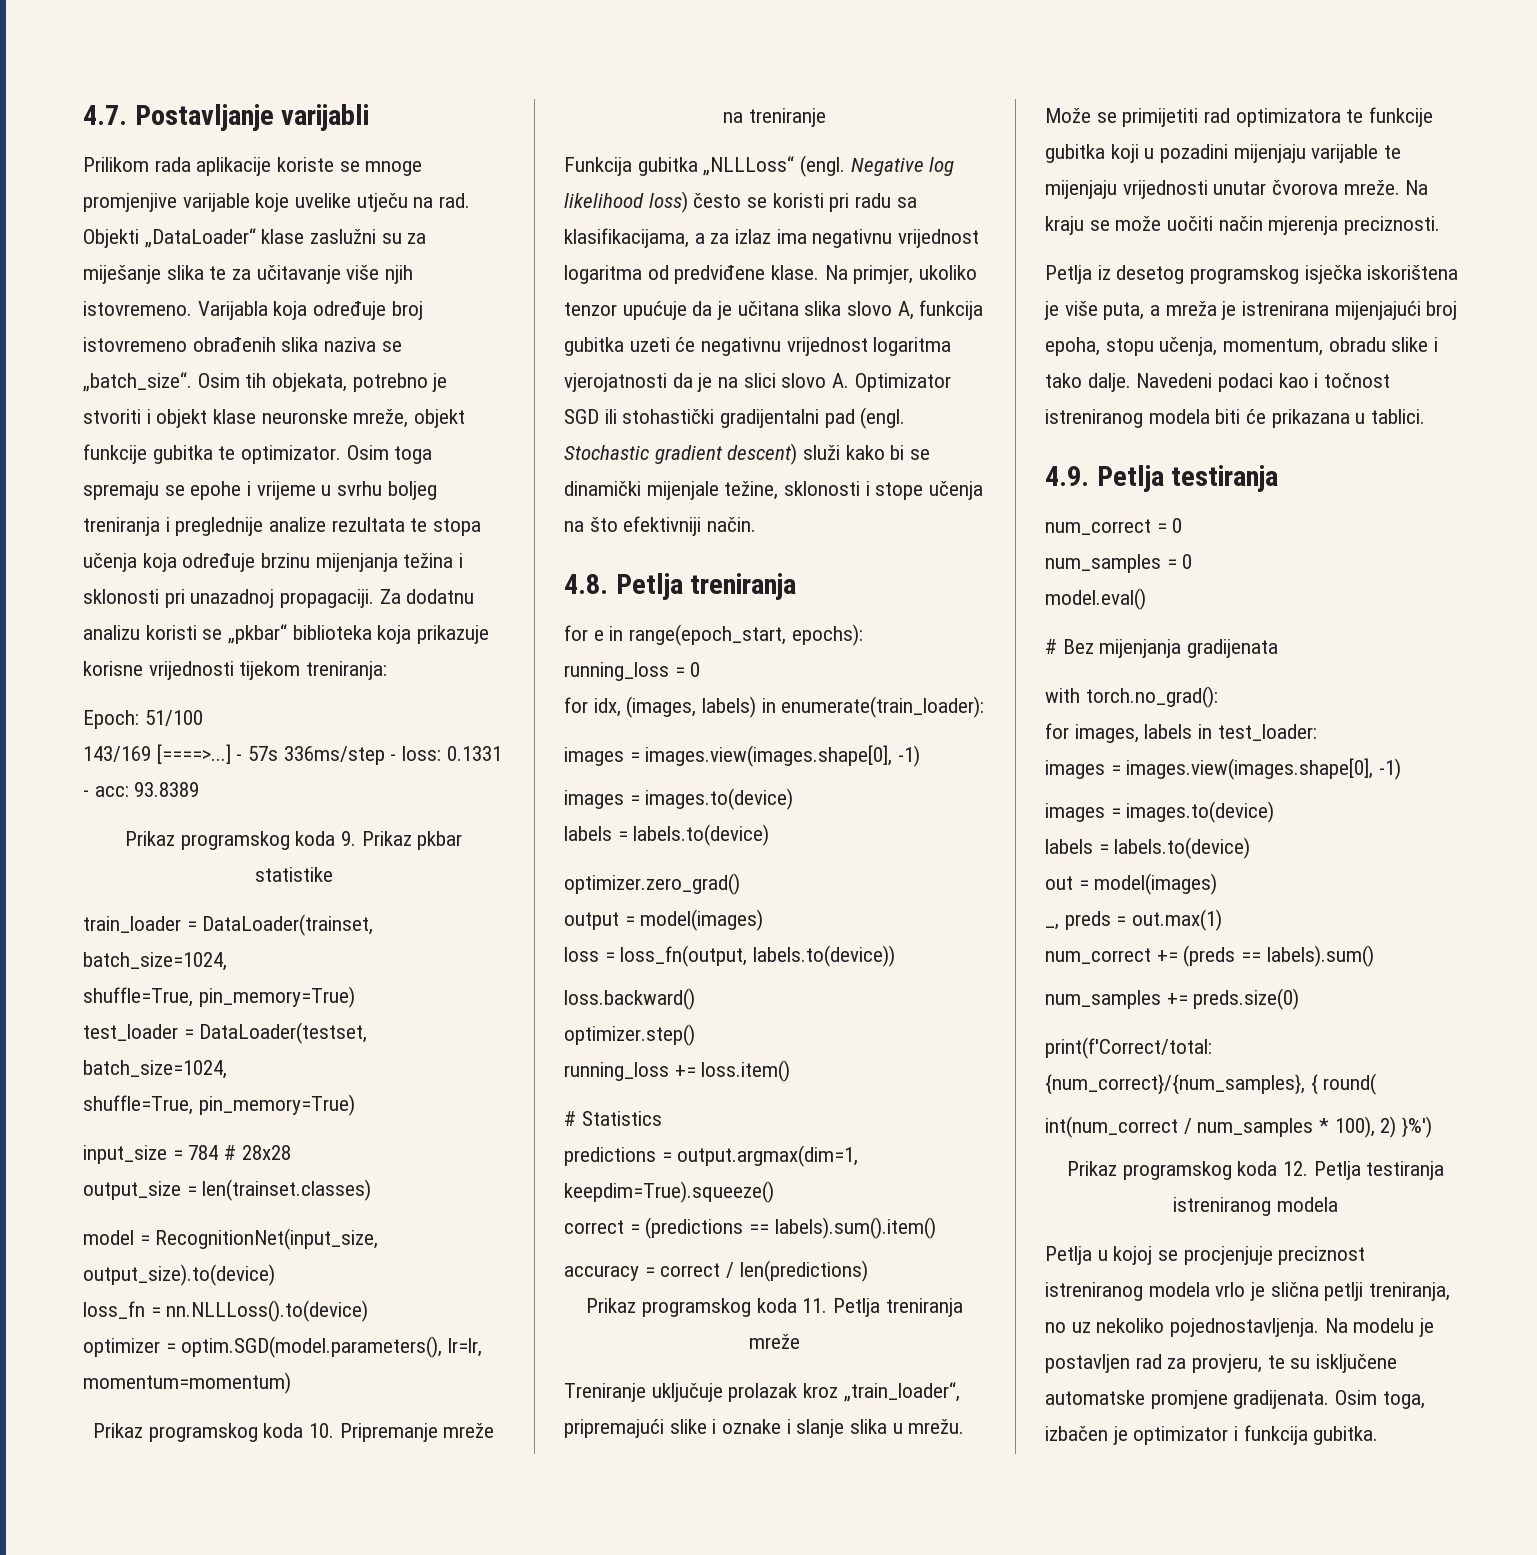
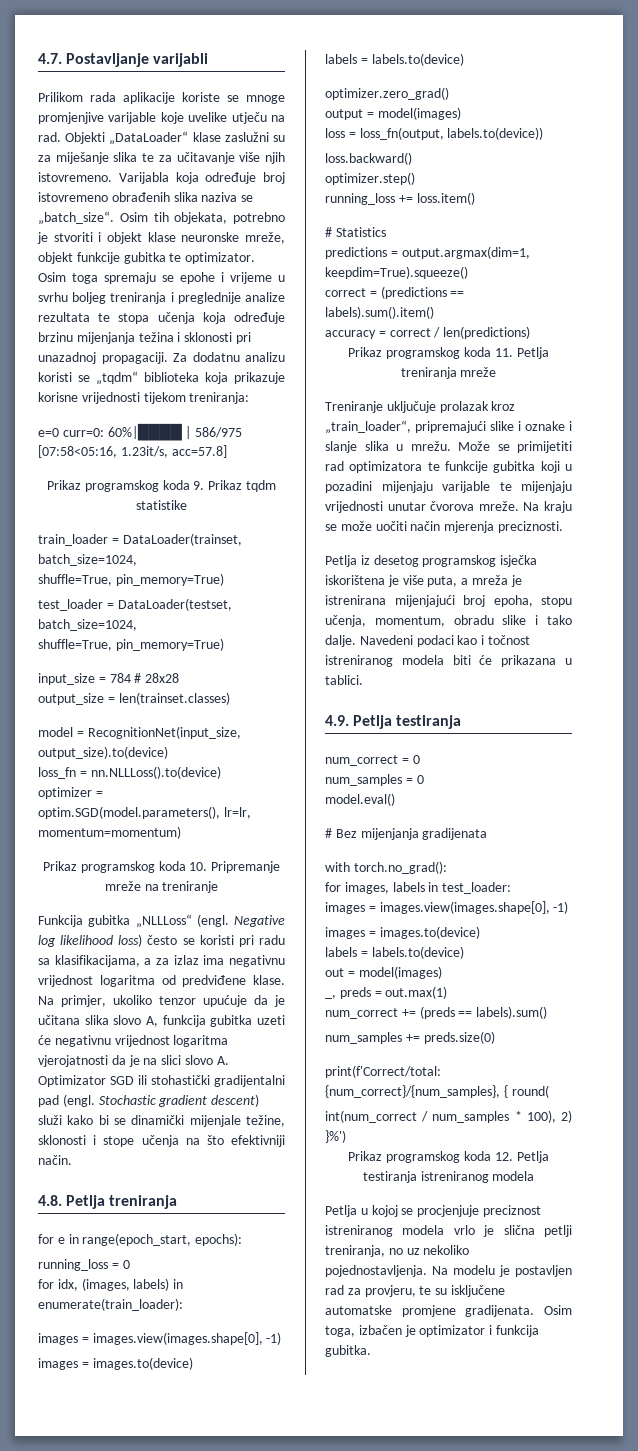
- Za dodatnu analizu koristi se „pkbar“ biblioteka koja prikazuje korisne vrijednosti tijekom treniranja:
+ Za dodatnu analizu koristi se „tqdm“ biblioteka koja prikazuje korisne vrijednosti tijekom treniranja:
- Epoch: 51/100
- 143/169 [====>...] - 57s 336ms/step - loss: 0.1331 - acc: 93.8389
+ e=0 curr=0: 60%|████ | 586/975 [07:58<05:16, 1.23it/s, acc=57.8]
- Prikaz programskog koda 9. Prikaz pkbar statistike
+ Prikaz programskog koda 9. Prikaz tqdm statistike

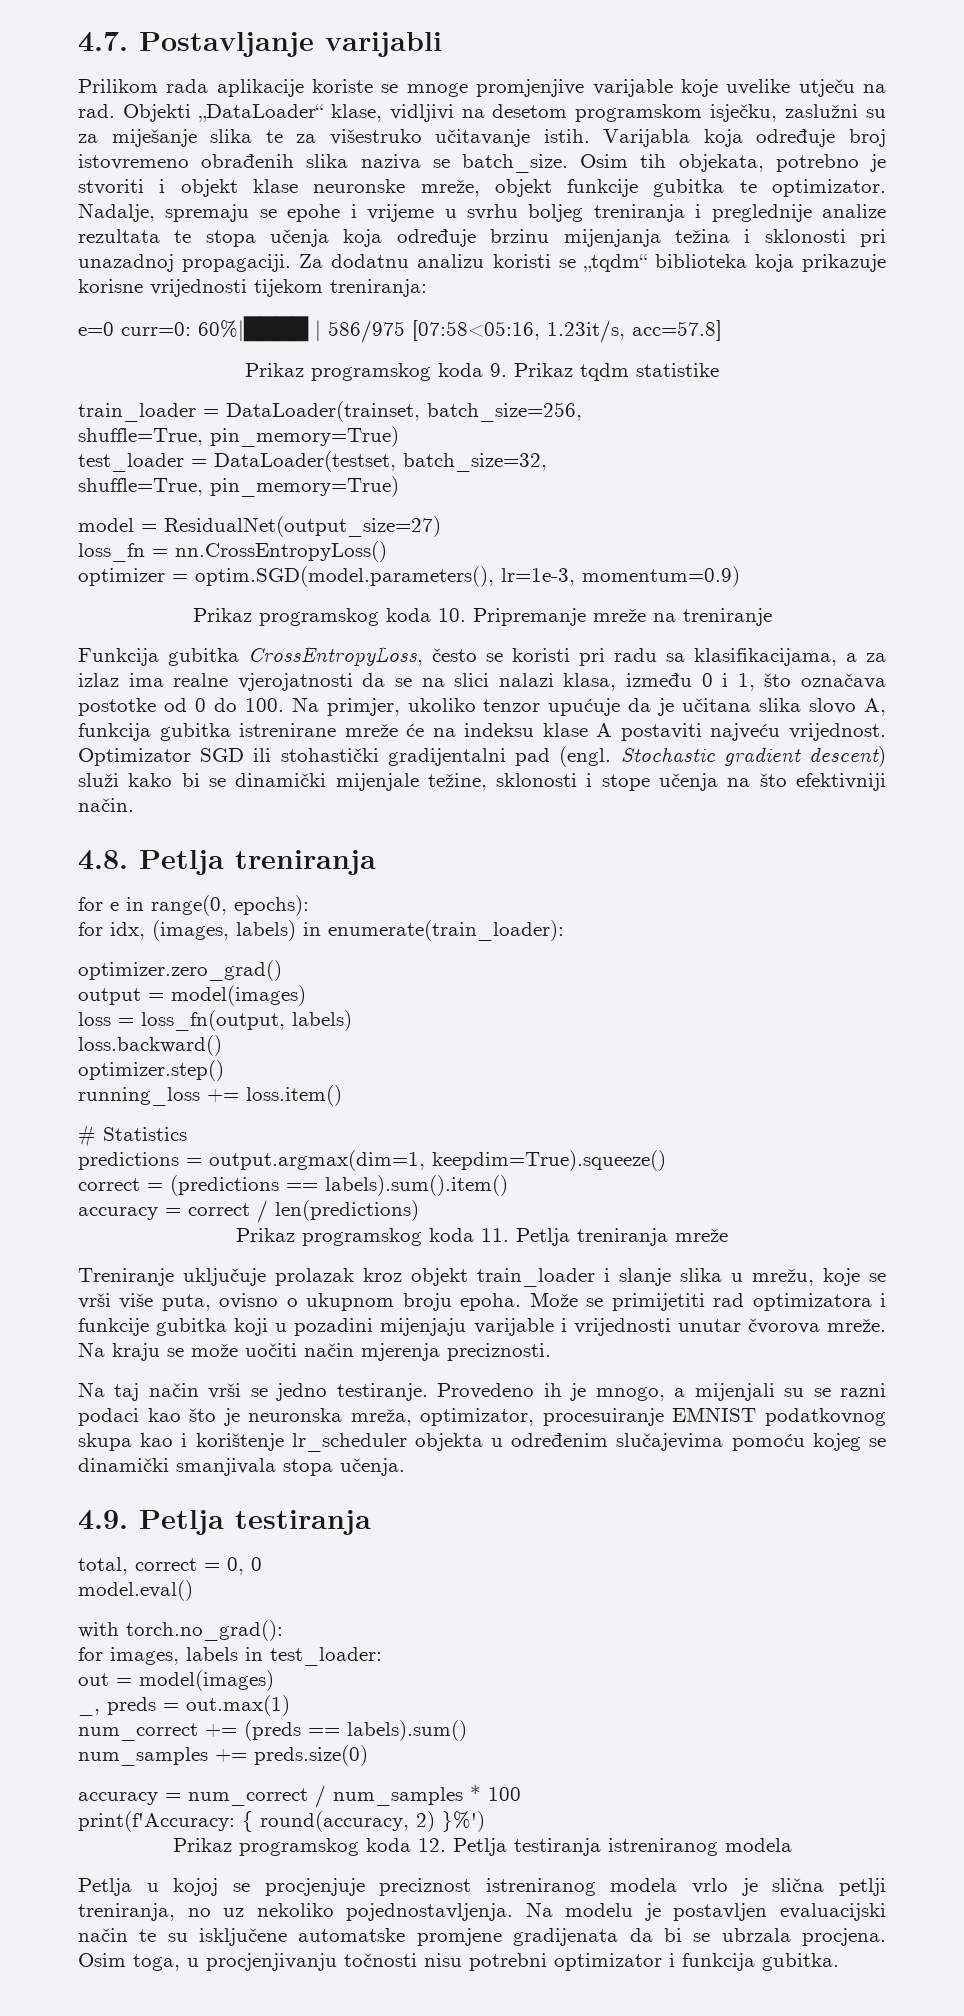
- Objekti „DataLoader“ klase zaslužni su za miješanje slika te za učitavanje više njih istovremeno.
+ Objekti „DataLoader“ klase, vidljivi na desetom programskom isječku, zaslužni su za miješanje slika te za višestruko učitavanje istih.
- Varijabla koja određuje broj istovremeno obrađenih slika naziva se „batch_size“.
+ Varijabla koja određuje broj istovremeno obrađenih slika naziva se batch_size.
- Osim toga spremaju se epohe i vrijeme u svrhu boljeg treniranja i preglednije analize rezultata te stopa učenja koja određuje brzinu mijenjanja težina i sklonosti pri unazadnoj propagaciji.
+ Nadalje, spremaju se epohe i vrijeme u svrhu boljeg treniranja i preglednije analize rezultata te stopa učenja koja određuje brzinu mijenjanja težina i sklonosti pri unazadnoj propagaciji.
- train_loader = DataLoader(trainset, batch_size=1024,
+ train_loader = DataLoader(trainset, batch_size=256,
- test_loader = DataLoader(testset, batch_size=1024,
+ test_loader = DataLoader(testset, batch_size=32,
  shuffle=True, pin_memory=True)
- input_size = 784 # 28x28
- output_size = len(trainset.classes)
- model = RecognitionNet(input_size, output_size).to(device)
+ model = ResidualNet(output_size=27)
- loss_fn = nn.NLLLoss().to(device)
+ loss_fn = nn.CrossEntropyLoss()
- optimizer = optim.SGD(model.parameters(), lr=lr, momentum=momentum)
+ optimizer = optim.SGD(model.parameters(), lr=1e-3, momentum=0.9)
- Funkcija gubitka „NLLLoss“ (engl. Negative log likelihood loss) često se koristi pri radu sa klasifikacijama, a za izlaz ima negativnu vrijednost logaritma od predviđene klase. Na primjer, ukoliko tenzor upućuje da je učitana slika slovo A, funkcija gubitka uzeti će negativnu vrijednost logaritma vjerojatnosti da je na slici slovo A. Optimizator SGD ili stohastički gradijentalni pad (engl.
+ Funkcija gubitka CrossEntropyLoss, često se koristi pri radu sa klasifikacijama, a za izlaz ima realne vjerojatnosti da se na slici nalazi klasa, između 0 i 1, što označava postotke od 0 do 100. Na primjer, ukoliko tenzor upućuje da je učitana slika slovo A, funkcija gubitka istrenirane mreže će na indeksu klase A postaviti najveću vrijednost. Optimizator SGD ili stohastički gradijentalni pad (engl.
- for e in range(epoch_start, epochs):
+ for e in range(0, epochs):
- running_loss = 0
  for idx, (images, labels) in enumerate(train_loader):
- images = images.view(images.shape[0], -1)
- images = images.to(device)
- labels = labels.to(device)
- loss = loss_fn(output, labels.to(device))
+ loss = loss_fn(output, labels)
- Treniranje uključuje prolazak kroz „train_loader“, pripremajući slike i oznake i slanje slika u mrežu.
+ Treniranje uključuje prolazak kroz objekt train_loader i slanje slika u mrežu, koje se vrši više puta, ovisno o ukupnom broju epoha.
- Može se primijetiti rad optimizatora te funkcije gubitka koji u pozadini mijenjaju varijable te mijenjaju vrijednosti unutar čvorova mreže.
+ Može se primijetiti rad optimizatora i funkcije gubitka koji u pozadini mijenjaju varijable i vrijednosti unutar čvorova mreže.
- Petlja iz desetog programskog isječka iskorištena je više puta, a mreža je istrenirana mijenjajući broj epoha, stopu učenja, momentum, obradu slike i tako dalje. Navedeni podaci kao i točnost istreniranog modela biti će prikazana u tablici.
+ Na taj način vrši se jedno testiranje. Provedeno ih je mnogo, a mijenjali su se razni podaci kao što je neuronska mreža, optimizator, procesuiranje EMNIST podatkovnog skupa kao i korištenje lr_scheduler objekta u određenim slučajevima pomoću kojeg se dinamički smanjivala stopa učenja.
  4.9. Petlja testiranja
- num_correct = 0
- num_samples = 0
+ total, correct = 0, 0
  model.eval()
- # Bez mijenjanja gradijenata
  for images, labels in test_loader:
- images = images.view(images.shape[0], -1)
- images = images.to(device)
- labels = labels.to(device)
- print(f'Correct/total: {num_correct}/{num_samples}, { round(
- int(num_correct / num_samples * 100), 2) }%')
+ accuracy = num_correct / num_samples * 100
+ print(f'Accuracy: { round(accuracy, 2) }%')
- Na modelu je postavljen rad za provjeru, te su isključene automatske promjene gradijenata. Osim toga, izbačen je optimizator i funkcija gubitka.
+ Na modelu je postavljen evaluacijski način te su isključene automatske promjene gradijenata da bi se ubrzala procjena. Osim toga, u procjenjivanju točnosti nisu potrebni optimizator i funkcija gubitka.

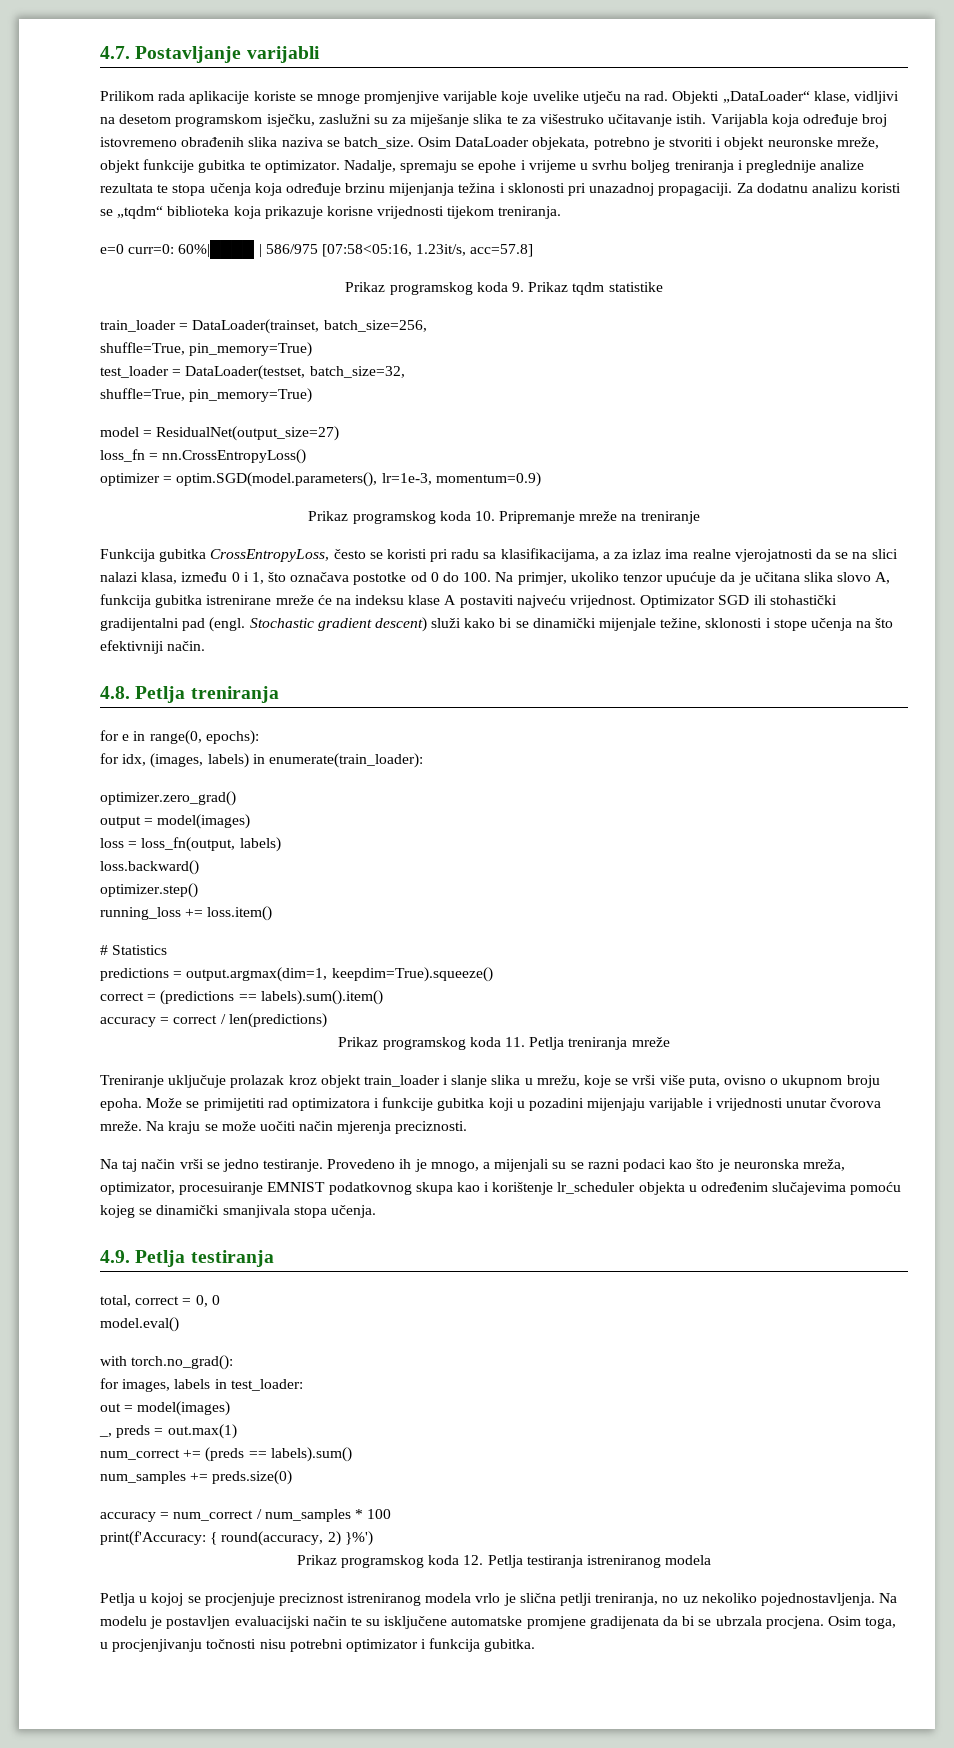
- Osim tih objekata, potrebno je stvoriti i objekt klase neuronske mreže, objekt funkcije gubitka te optimizator.
+ Osim DataLoader objekata, potrebno je stvoriti i objekt neuronske mreže, objekt funkcije gubitka te optimizator.
- Za dodatnu analizu koristi se „tqdm“ biblioteka koja prikazuje korisne vrijednosti tijekom treniranja:
+ Za dodatnu analizu koristi se „tqdm“ biblioteka koja prikazuje korisne vrijednosti tijekom treniranja.

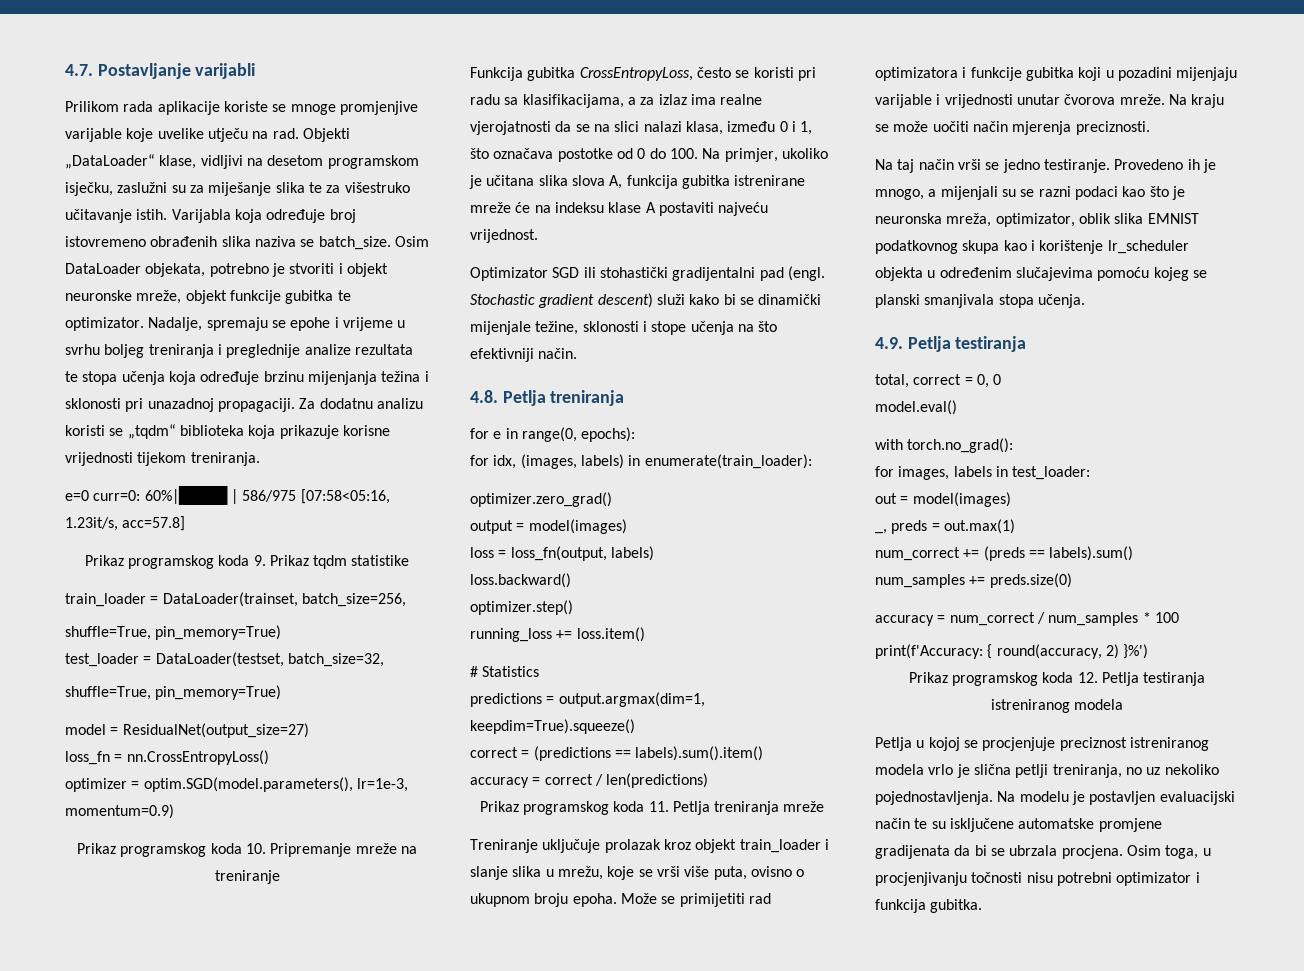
- Funkcija gubitka CrossEntropyLoss, često se koristi pri radu sa klasifikacijama, a za izlaz ima realne vjerojatnosti da se na slici nalazi klasa, između 0 i 1, što označava postotke od 0 do 100. Na primjer, ukoliko tenzor upućuje da je učitana slika slovo A, funkcija gubitka istrenirane mreže će na indeksu klase A postaviti najveću vrijednost. Optimizator SGD ili stohastički gradijentalni pad (engl.
+ Funkcija gubitka CrossEntropyLoss, često se koristi pri radu sa klasifikacijama, a za izlaz ima realne vjerojatnosti da se na slici nalazi klasa, između 0 i 1, što označava postotke od 0 do 100. Na primjer, ukoliko je učitana slika slova A, funkcija gubitka istrenirane mreže će na indeksu klase A postaviti najveću vrijednost.
+ Optimizator SGD ili stohastički gradijentalni pad (engl.
- Provedeno ih je mnogo, a mijenjali su se razni podaci kao što je neuronska mreža, optimizator, procesuiranje EMNIST podatkovnog skupa kao i korištenje lr_scheduler objekta u određenim slučajevima pomoću kojeg se dinamički smanjivala stopa učenja.
+ Provedeno ih je mnogo, a mijenjali su se razni podaci kao što je neuronska mreža, optimizator, oblik slika EMNIST podatkovnog skupa kao i korištenje lr_scheduler objekta u određenim slučajevima pomoću kojeg se planski smanjivala stopa učenja.

